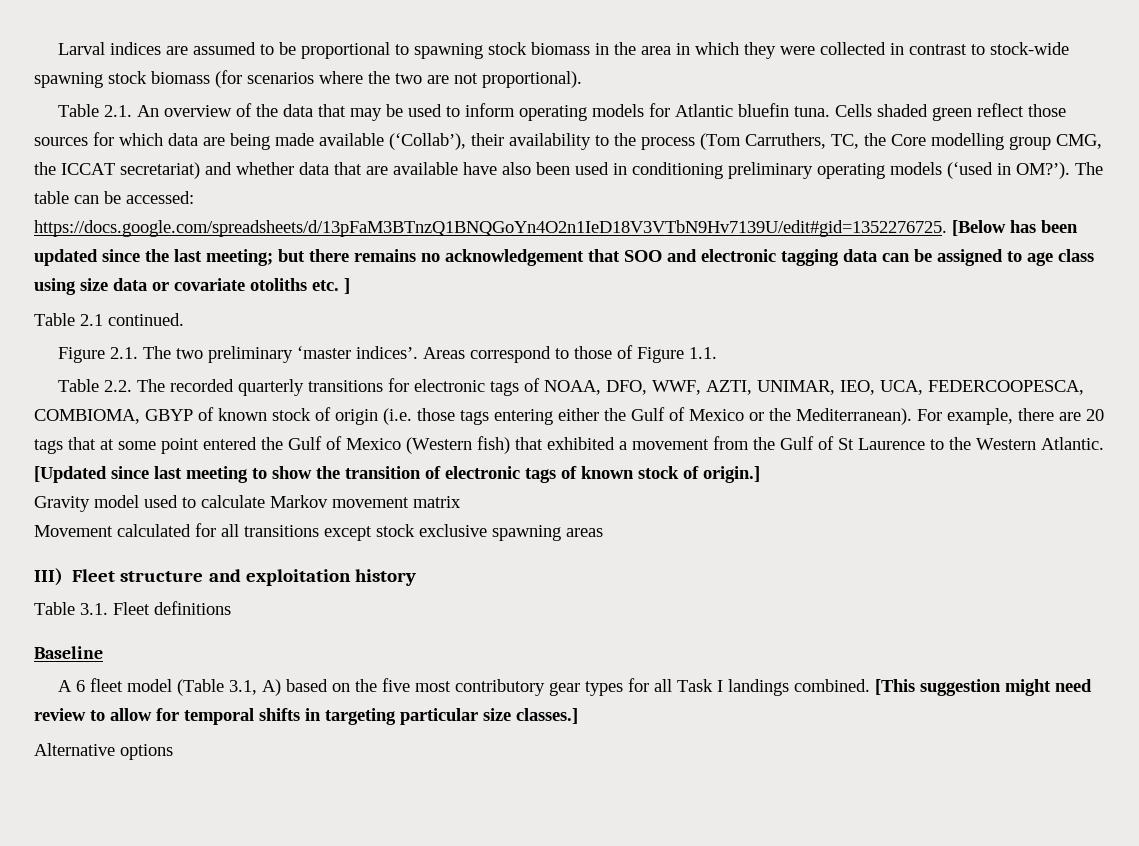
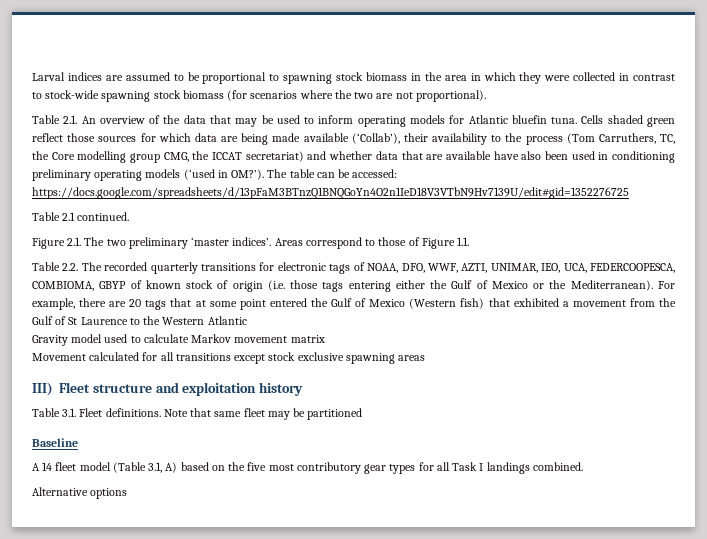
- The table can be accessed: https://docs.google.com/spreadsheets/d/13pFaM3BTnzQ1BNQGoYn4O2n1IeD18V3VTbN9Hv7139U/edit#gid=1352276725. [Below has been updated since the last meeting; but there remains no acknowledgement that SOO and electronic tagging data can be assigned to age class using size data or covariate otoliths etc. ]
+ The table can be accessed: https://docs.google.com/spreadsheets/d/13pFaM3BTnzQ1BNQGoYn4O2n1IeD18V3VTbN9Hv7139U/edit#gid=1352276725
- For example, there are 20 tags that at some point entered the Gulf of Mexico (Western fish) that exhibited a movement from the Gulf of St Laurence to the Western Atlantic. [Updated since last meeting to show the transition of electronic tags of known stock of origin.]
+ For example, there are 20 tags that at some point entered the Gulf of Mexico (Western fish) that exhibited a movement from the Gulf of St Laurence to the Western Atlantic
- Table 3.1. Fleet definitions
+ Table 3.1. Fleet definitions. Note that same fleet may be partitioned
- A 6 fleet model (Table 3.1, A) based on the five most contributory gear types for all Task I landings combined. [This suggestion might need review to allow for temporal shifts in targeting particular size classes.]
+ A 14 fleet model (Table 3.1, A) based on the five most contributory gear types for all Task I landings combined.

